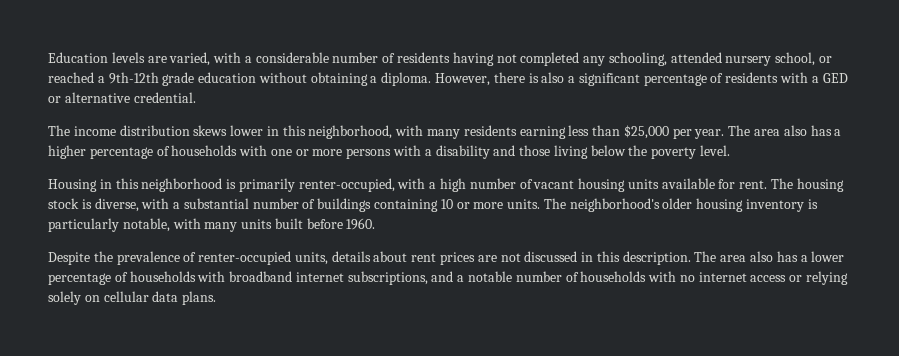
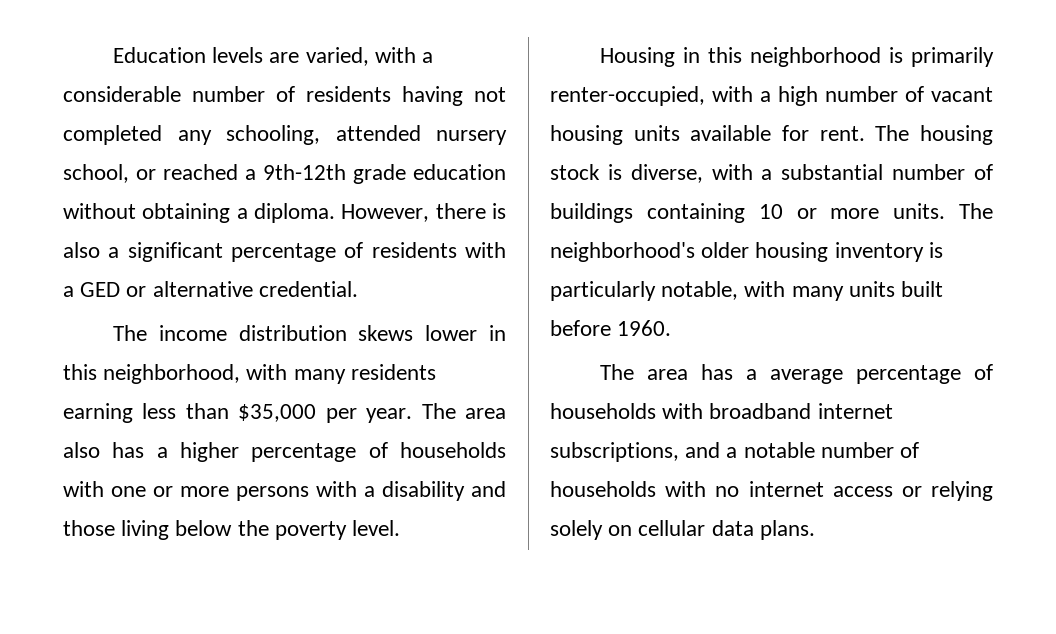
- The income distribution skews lower in this neighborhood, with many residents earning less than $25,000 per year.
+ The income distribution skews lower in this neighborhood, with many residents earning less than $35,000 per year.
- Despite the prevalence of renter-occupied units, details about rent prices are not discussed in this description. The area also has a lower percentage of households with broadband internet subscriptions, and a notable number of households with no internet access or relying solely on cellular data plans.
+ The area has a average percentage of households with broadband internet subscriptions, and a notable number of households with no internet access or relying solely on cellular data plans.

